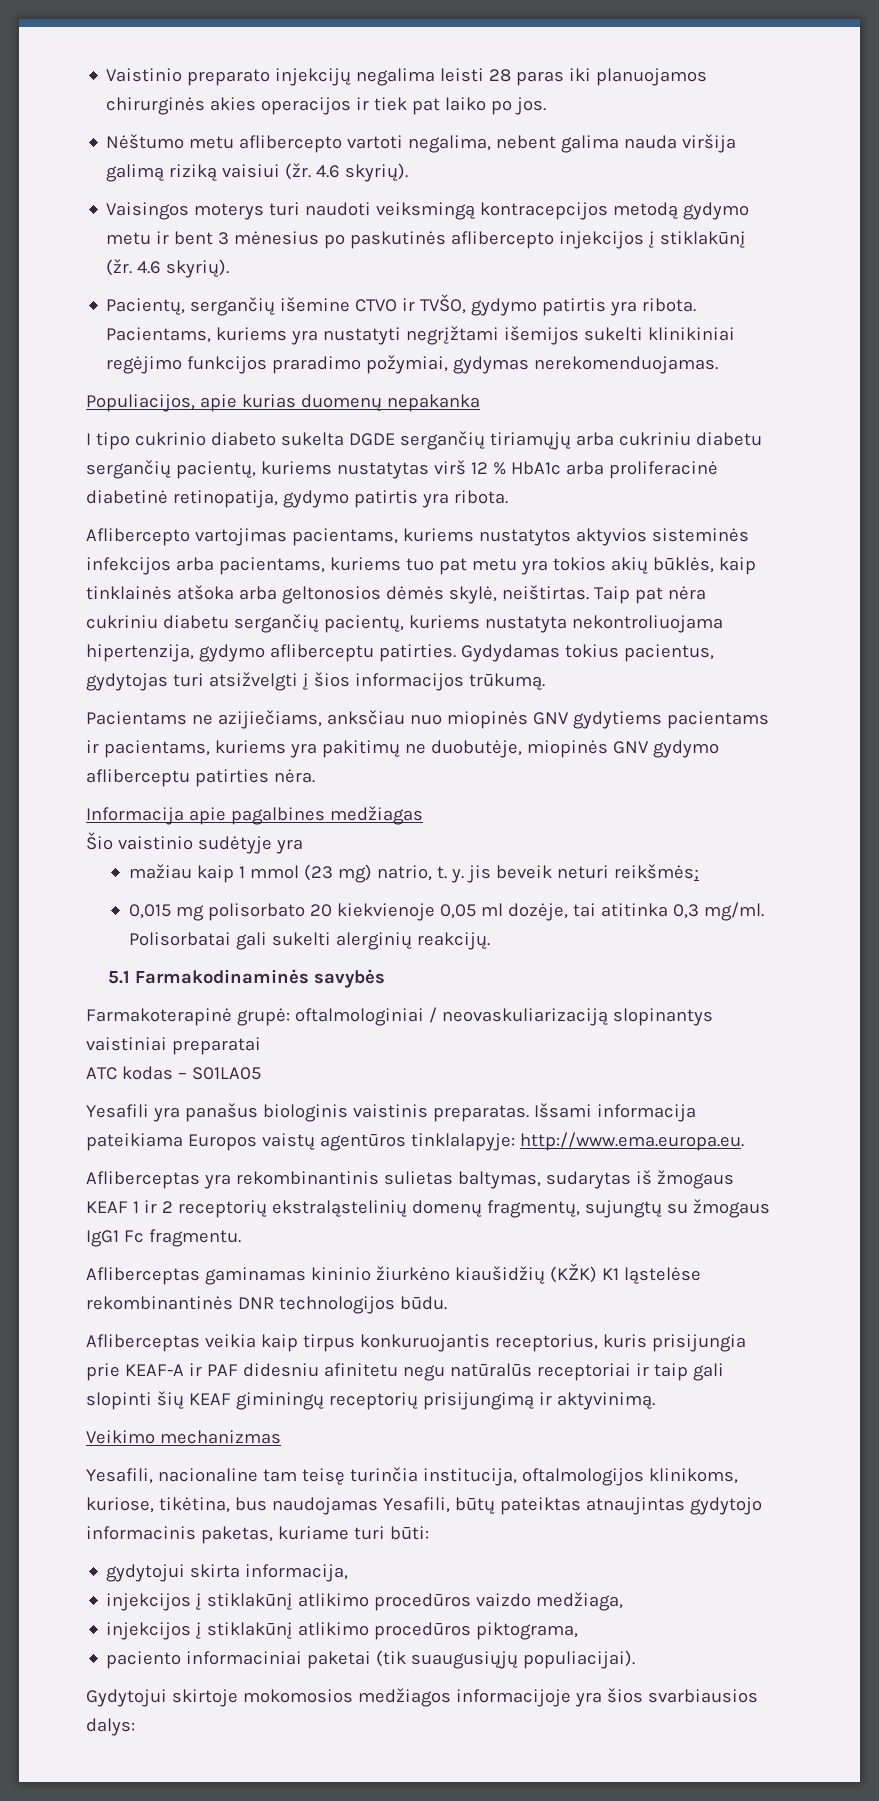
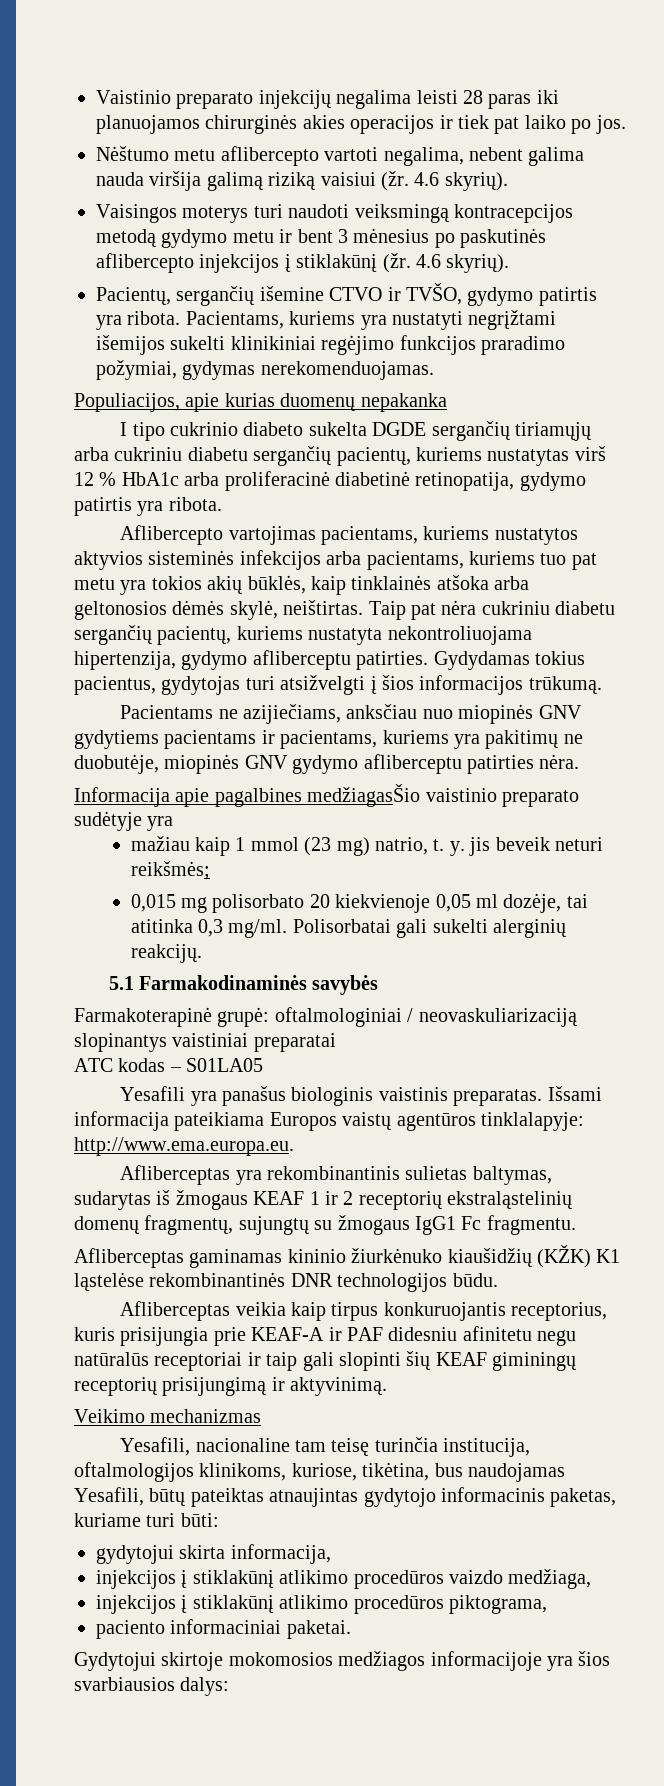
- Informacija apie pagalbines medžiagas
- Šio vaistinio sudėtyje yra
+ Informacija apie pagalbines medžiagasŠio vaistinio preparato sudėtyje yra
- Afliberceptas gaminamas kininio žiurkėno kiaušidžių (KŽK) K1 ląstelėse rekombinantinės DNR technologijos būdu.
+ Afliberceptas gaminamas kininio žiurkėnuko kiaušidžių (KŽK) K1 ląstelėse rekombinantinės DNR technologijos būdu.
- paciento informaciniai paketai (tik suaugusiųjų populiacijai).
+ paciento informaciniai paketai.

